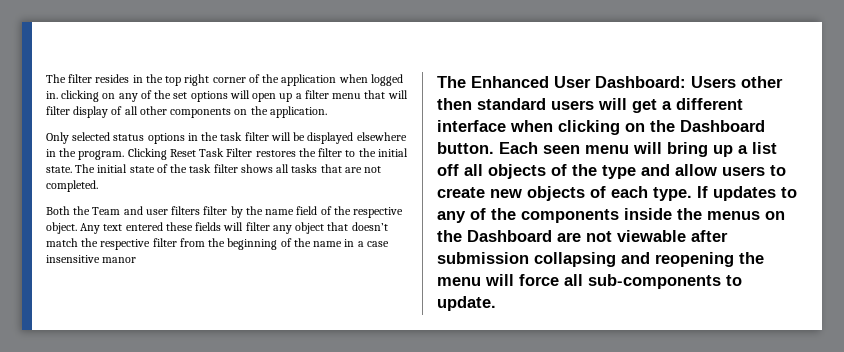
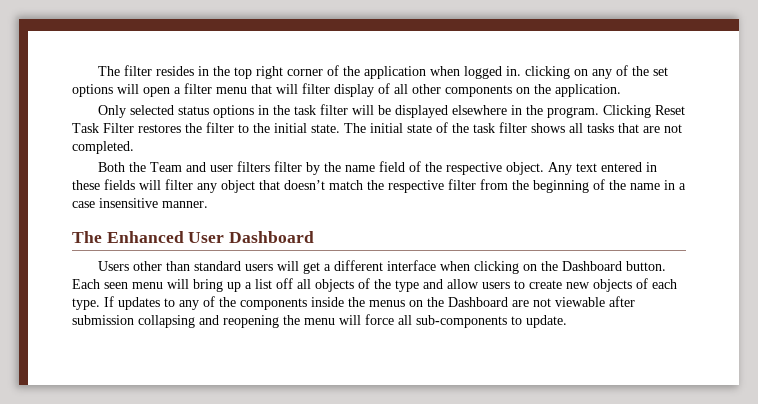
- The filter resides in the top right corner of the application when logged in. clicking on any of the set options will open up a filter menu that will filter display of all other components on the application.
+ The filter resides in the top right corner of the application when logged in. clicking on any of the set options will open a filter menu that will filter display of all other components on the application.
- Any text entered these fields will filter any object that doesn’t match the respective filter from the beginning of the name in a case insensitive manor
+ Any text entered in these fields will filter any object that doesn’t match the respective filter from the beginning of the name in a case insensitive manner.
- The Enhanced User Dashboard: Users other then standard users will get a different interface when clicking on the Dashboard button.
+ The Enhanced User Dashboard
+ Users other than standard users will get a different interface when clicking on the Dashboard button.

